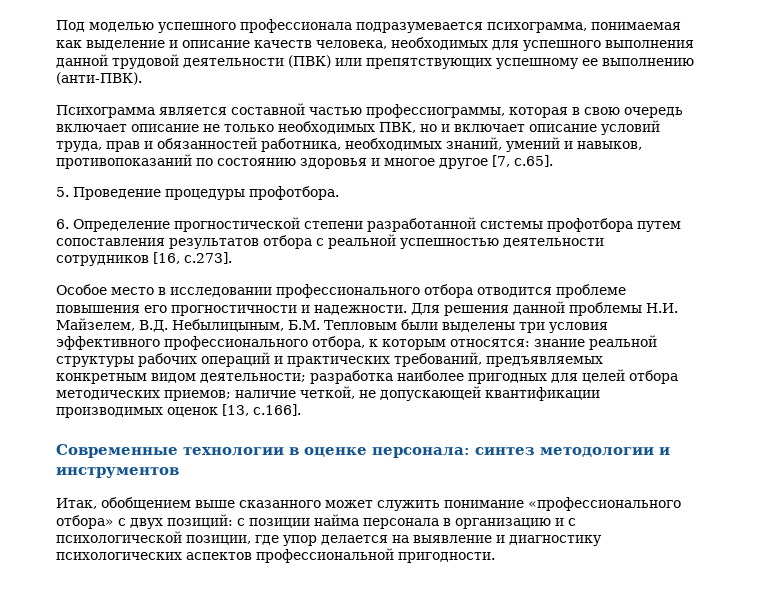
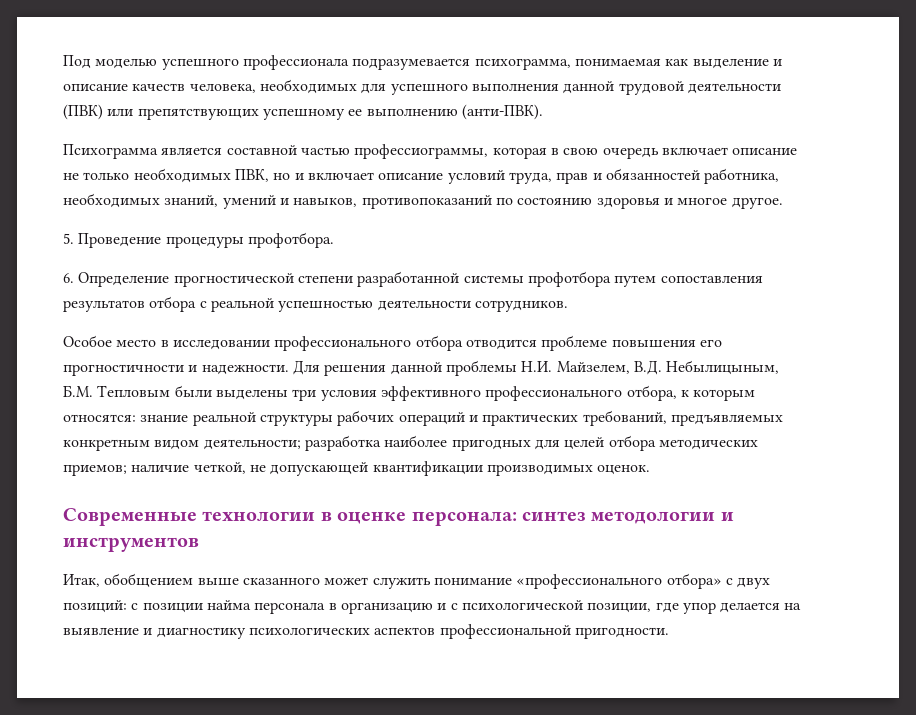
- Психограмма является составной частью профессиограммы, которая в свою очередь включает описание не только необходимых ПВК, но и включает описание условий труда, прав и обязанностей работника, необходимых знаний, умений и навыков, противопоказаний по состоянию здоровья и многое другое [7, с.65].
+ Психограмма является составной частью профессиограммы, которая в свою очередь включает описание не только необходимых ПВК, но и включает описание условий труда, прав и обязанностей работника, необходимых знаний, умений и навыков, противопоказаний по состоянию здоровья и многое другое.
- 6. Определение прогностической степени разработанной системы профотбора путем сопоставления результатов отбора с реальной успешностью деятельности сотрудников [16, с.273].
+ 6. Определение прогностической степени разработанной системы профотбора путем сопоставления результатов отбора с реальной успешностью деятельности сотрудников.
- Для решения данной проблемы Н.И. Майзелем, В.Д. Небылицыным, Б.М. Тепловым были выделены три условия эффективного профессионального отбора, к которым относятся: знание реальной структуры рабочих операций и практических требований, предъявляемых конкретным видом деятельности; разработка наиболее пригодных для целей отбора методических приемов; наличие четкой, не допускающей квантификации производимых оценок [13, с.166].
+ Для решения данной проблемы Н.И. Майзелем, В.Д. Небылицыным, Б.М. Тепловым были выделены три условия эффективного профессионального отбора, к которым относятся: знание реальной структуры рабочих операций и практических требований, предъявляемых конкретным видом деятельности; разработка наиболее пригодных для целей отбора методических приемов; наличие четкой, не допускающей квантификации производимых оценок.

